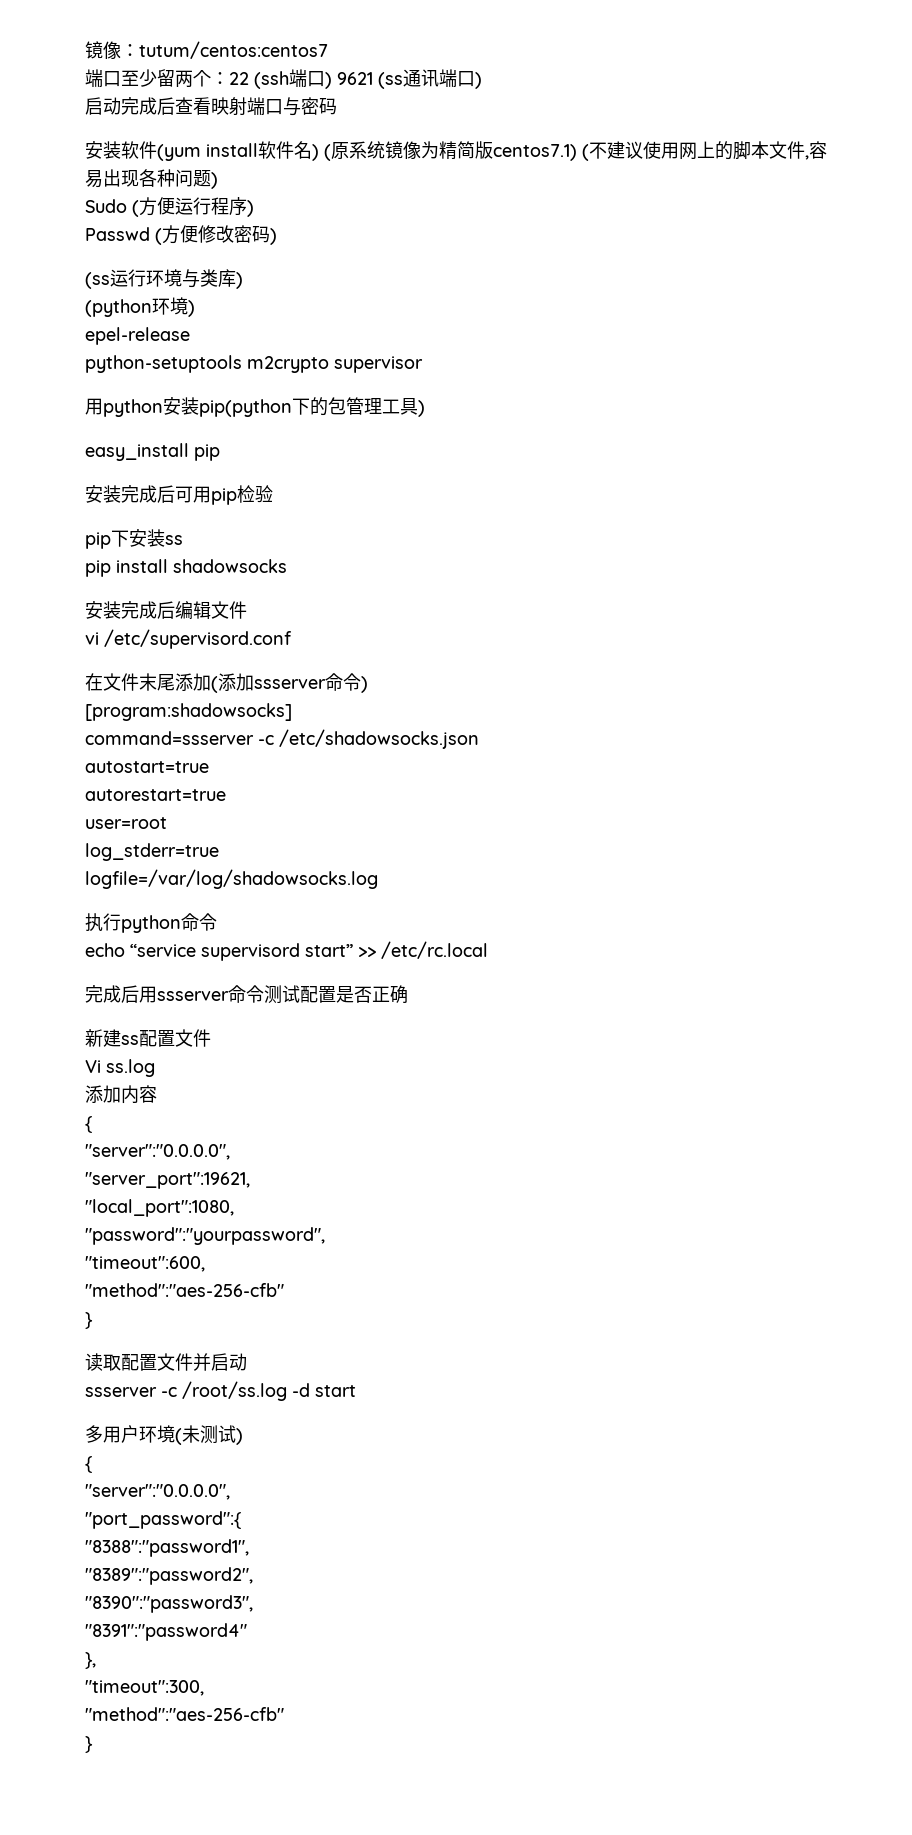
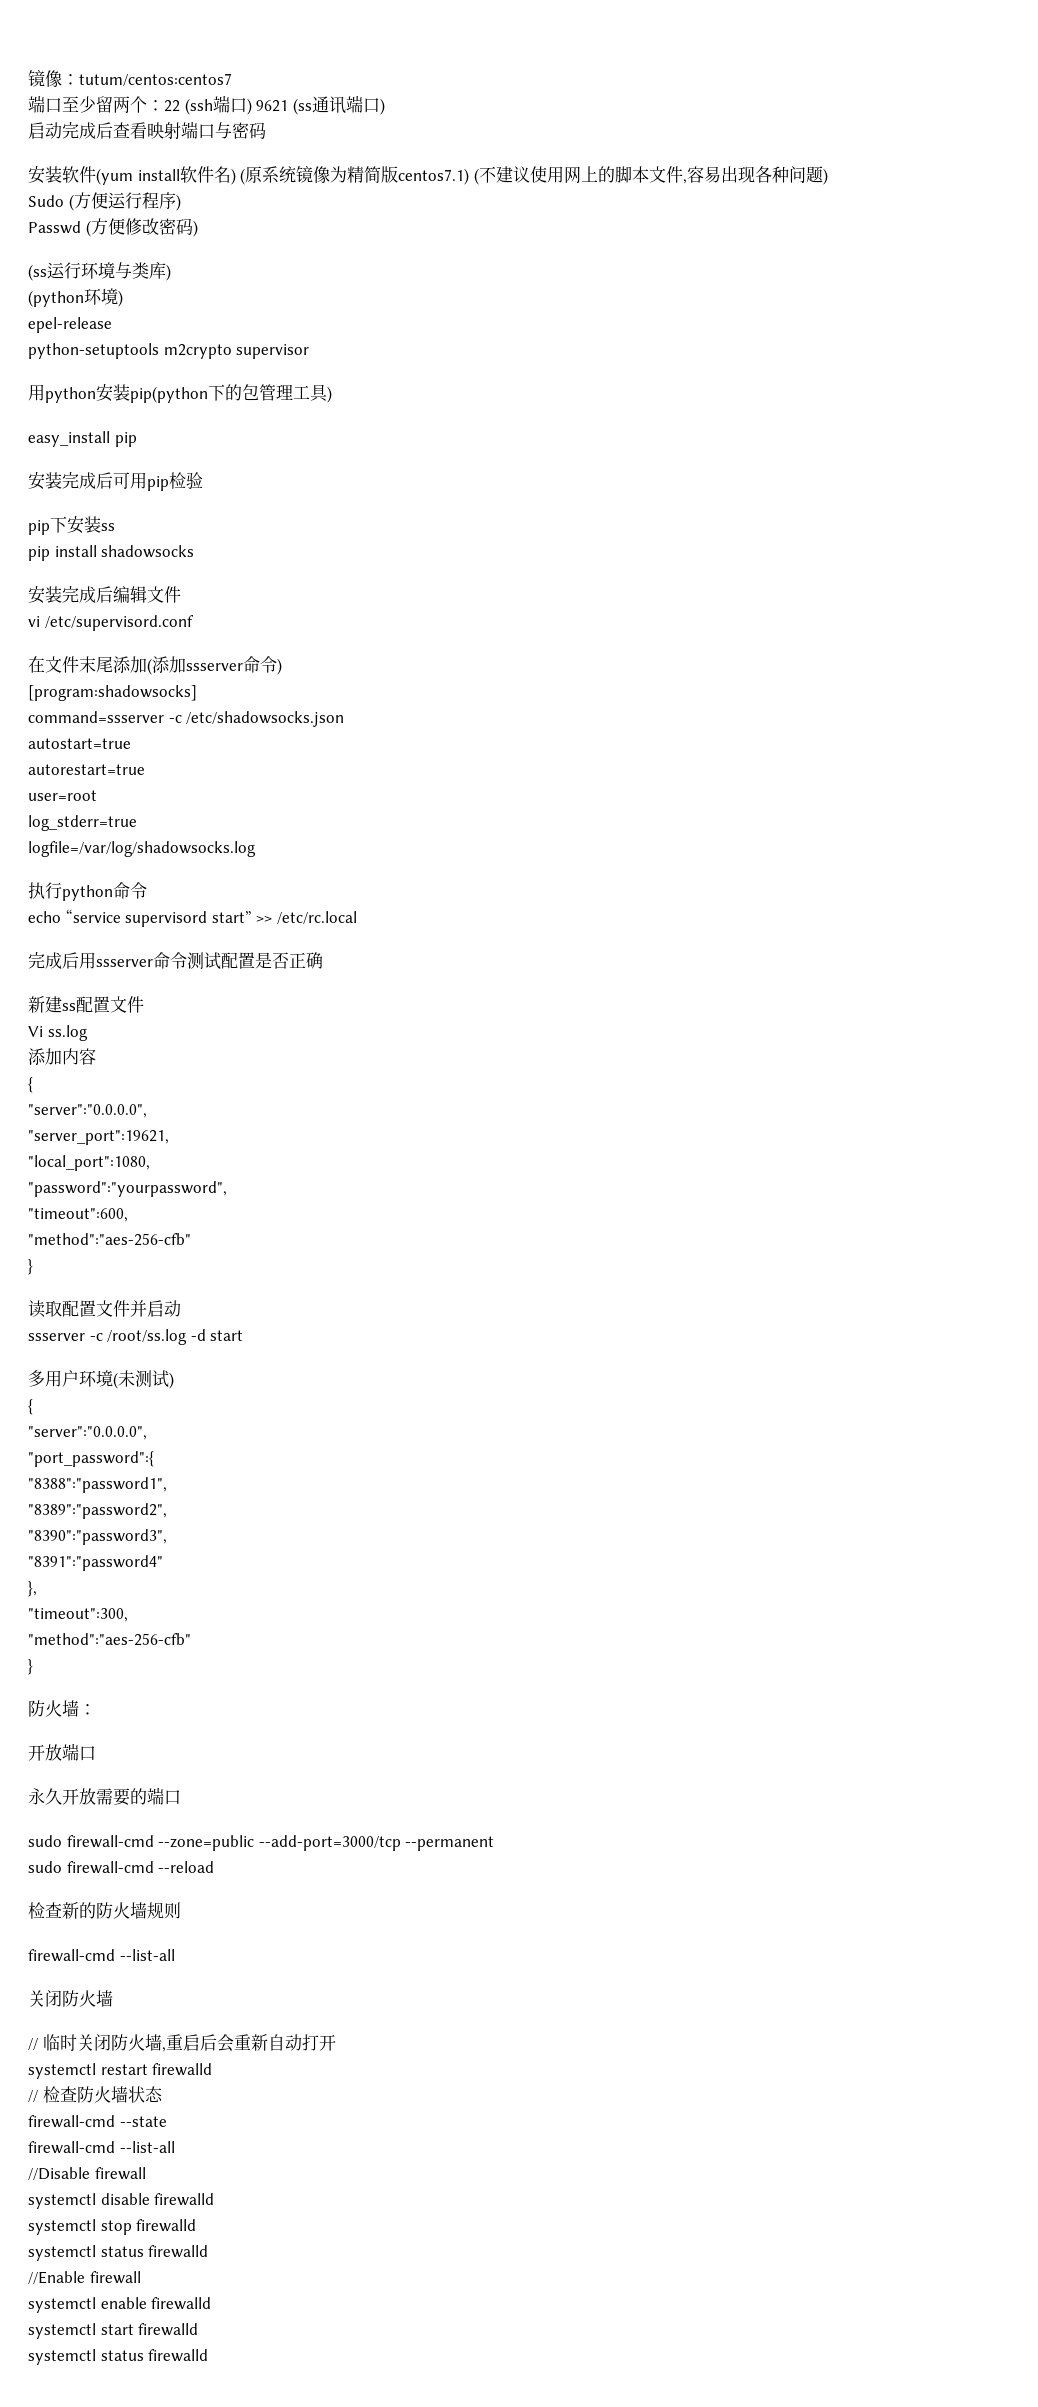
+ 防火墙：
+ 开放端口
+ 永久开放需要的端口
+ sudo firewall-cmd --zone=public --add-port=3000/tcp --permanent
+ sudo firewall-cmd --reload
+ 检查新的防火墙规则
+ firewall-cmd --list-all
+ 关闭防火墙
+ // 临时关闭防火墙,重启后会重新自动打开
+ systemctl restart firewalld
+ // 检查防火墙状态
+ firewall-cmd --state
+ firewall-cmd --list-all
+ //Disable firewall
+ systemctl disable firewalld
+ systemctl stop firewalld
+ systemctl status firewalld
+ //Enable firewall
+ systemctl enable firewalld
+ systemctl start firewalld
+ systemctl status firewalld

